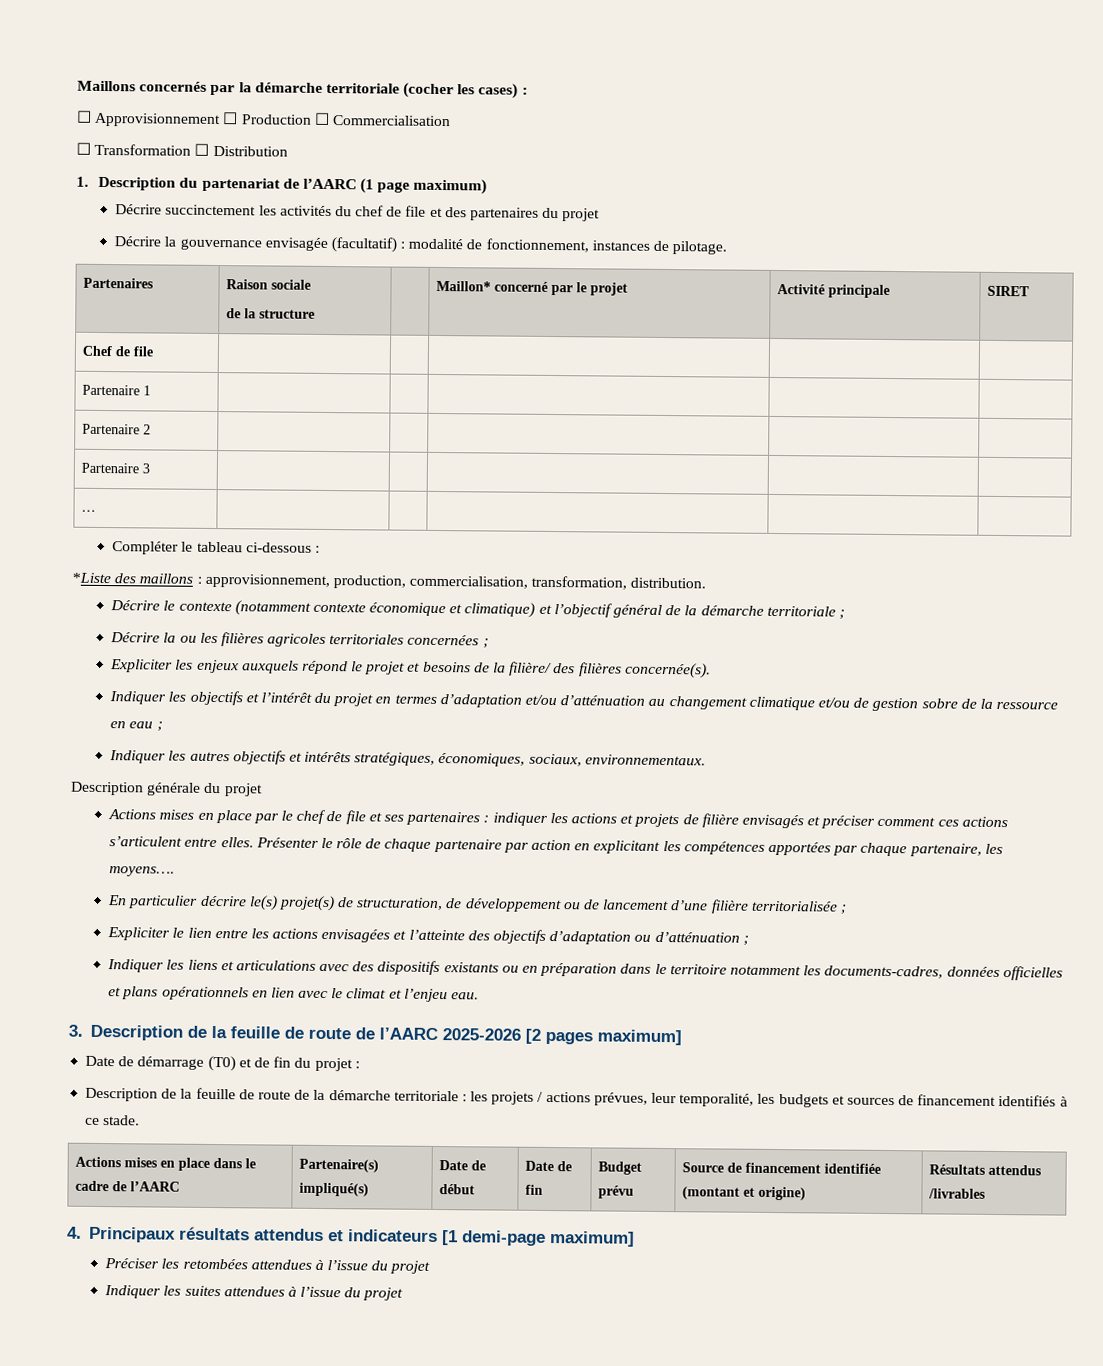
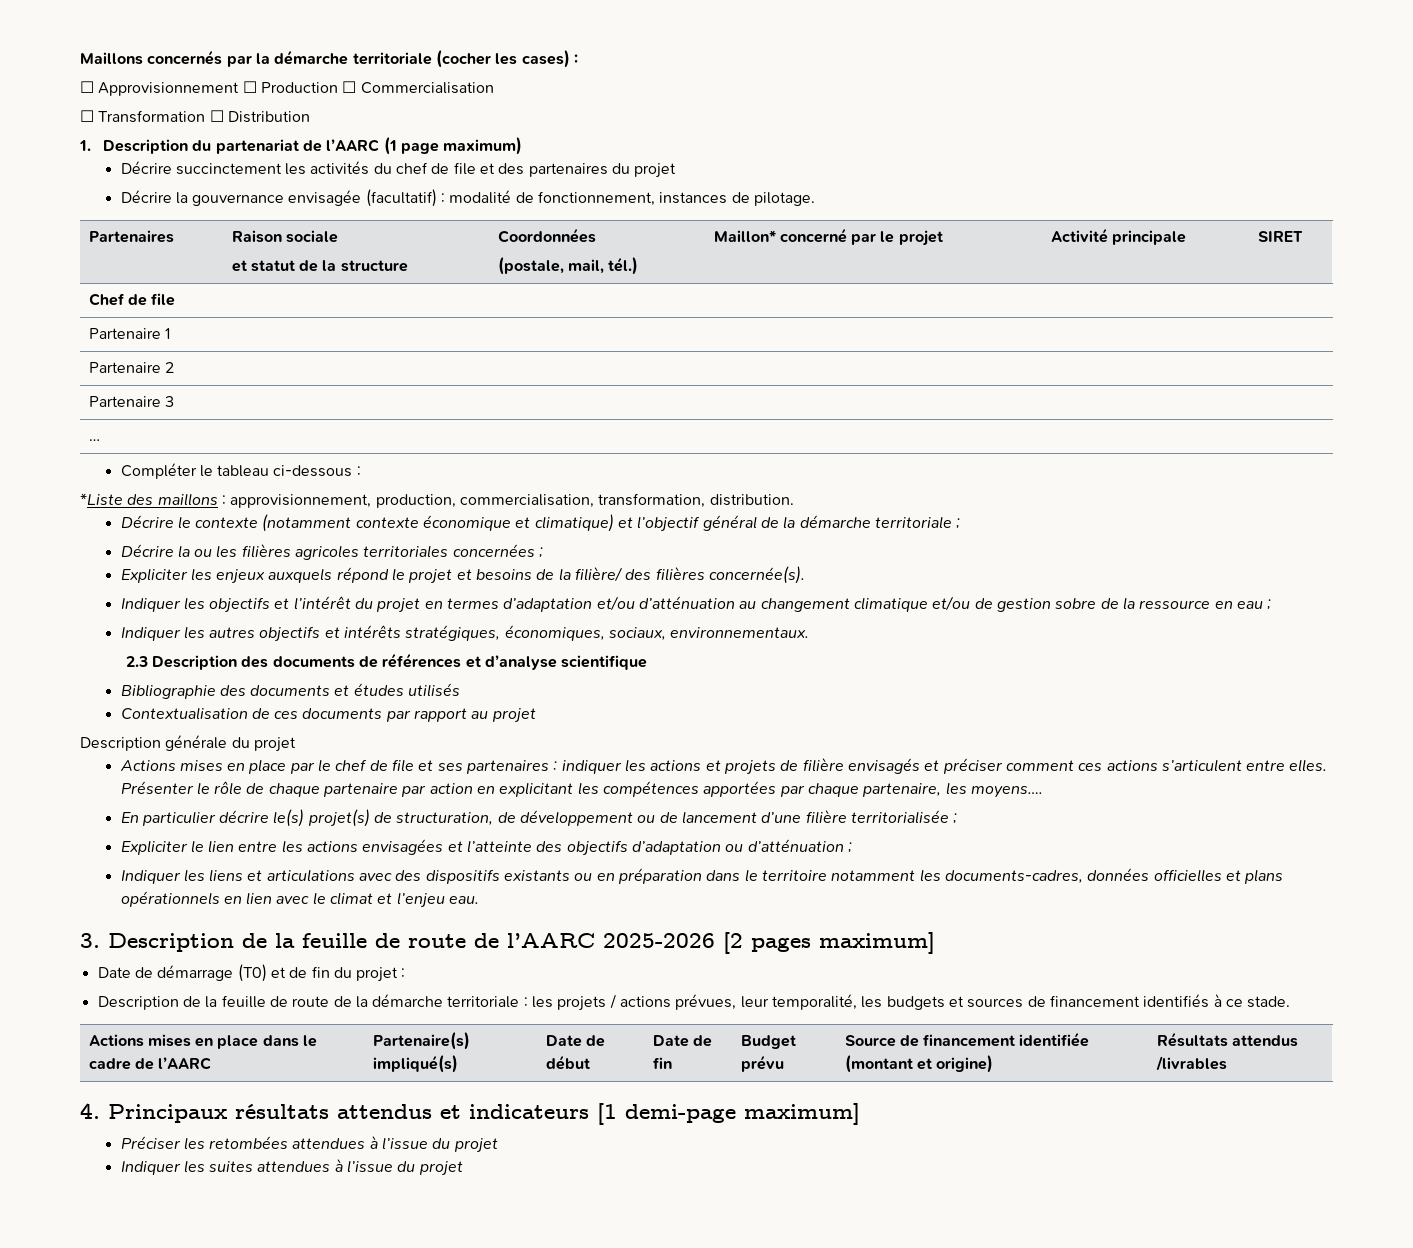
  Partenaires | Raison sociale
- de la structure | | Maillon* concerné par le projet | Activité principale | SIRET
+ et statut de la structure | Coordonnées
+ (postale, mail, tél.) | Maillon* concerné par le projet | Activité principale | SIRET
+ 2.3 Description des documents de références et d’analyse scientifique
+ Bibliographie des documents et études utilisés
+ Contextualisation de ces documents par rapport au projet

